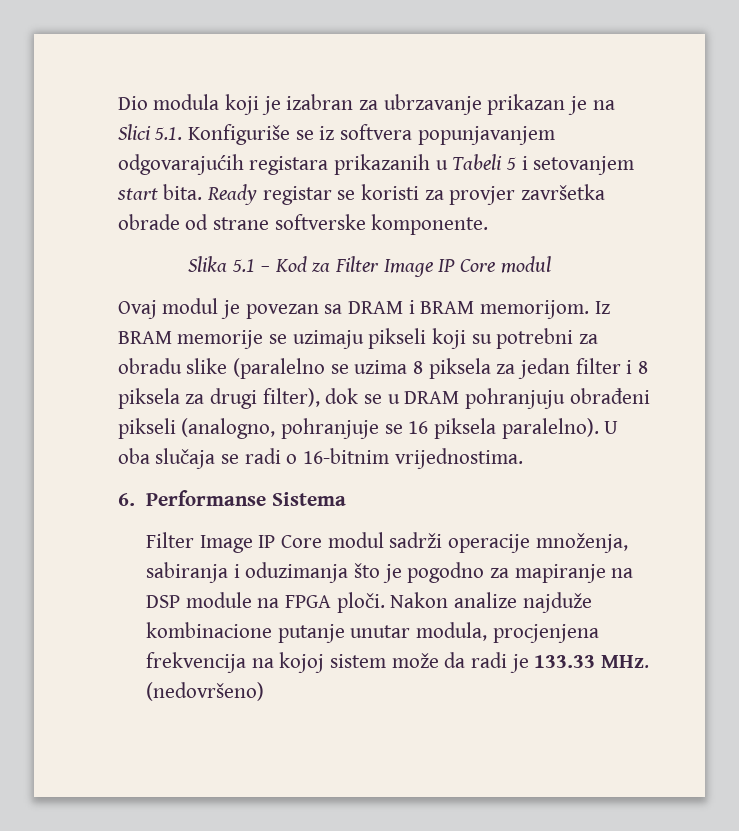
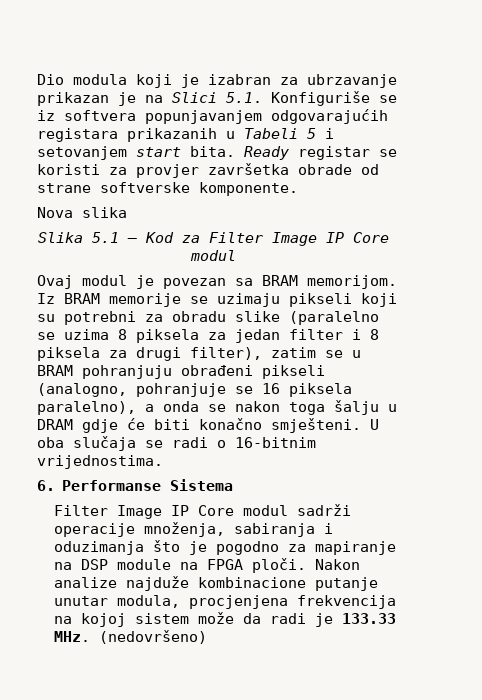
+ Nova slika
- Ovaj modul je povezan sa DRAM i BRAM memorijom.
+ Ovaj modul je povezan sa BRAM memorijom.
- Iz BRAM memorije se uzimaju pikseli koji su potrebni za obradu slike (paralelno se uzima 8 piksela za jedan filter i 8 piksela za drugi filter), dok se u DRAM pohranjuju obrađeni pikseli (analogno, pohranjuje se 16 piksela paralelno).
+ Iz BRAM memorije se uzimaju pikseli koji su potrebni za obradu slike (paralelno se uzima 8 piksela za jedan filter i 8 piksela za drugi filter), zatim se u BRAM pohranjuju obrađeni pikseli (analogno, pohranjuje se 16 piksela paralelno), a onda se nakon toga šalju u DRAM gdje će biti konačno smješteni.

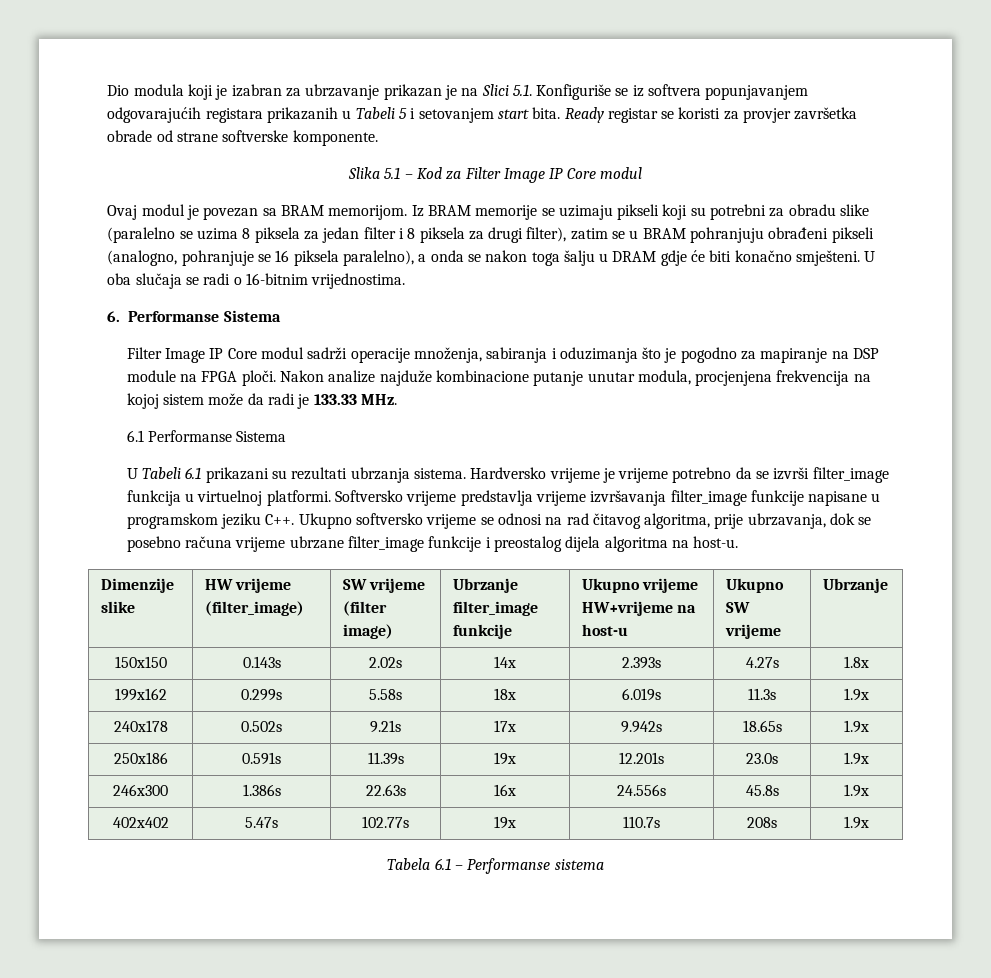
- Nova slika
- Nakon analize najduže kombinacione putanje unutar modula, procjenjena frekvencija na kojoj sistem može da radi je 133.33 MHz. (nedovršeno)
+ Nakon analize najduže kombinacione putanje unutar modula, procjenjena frekvencija na kojoj sistem može da radi je 133.33 MHz.
+ 6.1 Performanse Sistema
+ U Tabeli 6.1 prikazani su rezultati ubrzanja sistema. Hardversko vrijeme je vrijeme potrebno da se izvrši filter_image funkcija u virtuelnoj platformi. Softversko vrijeme predstavlja vrijeme izvršavanja filter_image funkcije napisane u programskom jeziku C++. Ukupno softversko vrijeme se odnosi na rad čitavog algoritma, prije ubrzavanja, dok se posebno računa vrijeme ubrzane filter_image funkcije i preostalog dijela algoritma na host-u.
+ Dimenzije slike | HW vrijeme (filter_image) | SW vrijeme (filter image) | Ubrzanje filter_image funkcije | Ukupno vrijeme HW+vrijeme na host-u | Ukupno SW vrijeme | Ubrzanje
+ 150x150 | 0.143s | 2.02s | 14x | 2.393s | 4.27s | 1.8x
+ 199x162 | 0.299s | 5.58s | 18x | 6.019s | 11.3s | 1.9x
+ 240x178 | 0.502s | 9.21s | 17x | 9.942s | 18.65s | 1.9x
+ 250x186 | 0.591s | 11.39s | 19x | 12.201s | 23.0s | 1.9x
+ 246x300 | 1.386s | 22.63s | 16x | 24.556s | 45.8s | 1.9x
+ 402x402 | 5.47s | 102.77s | 19x | 110.7s | 208s | 1.9x
+ Tabela 6.1 – Performanse sistema

